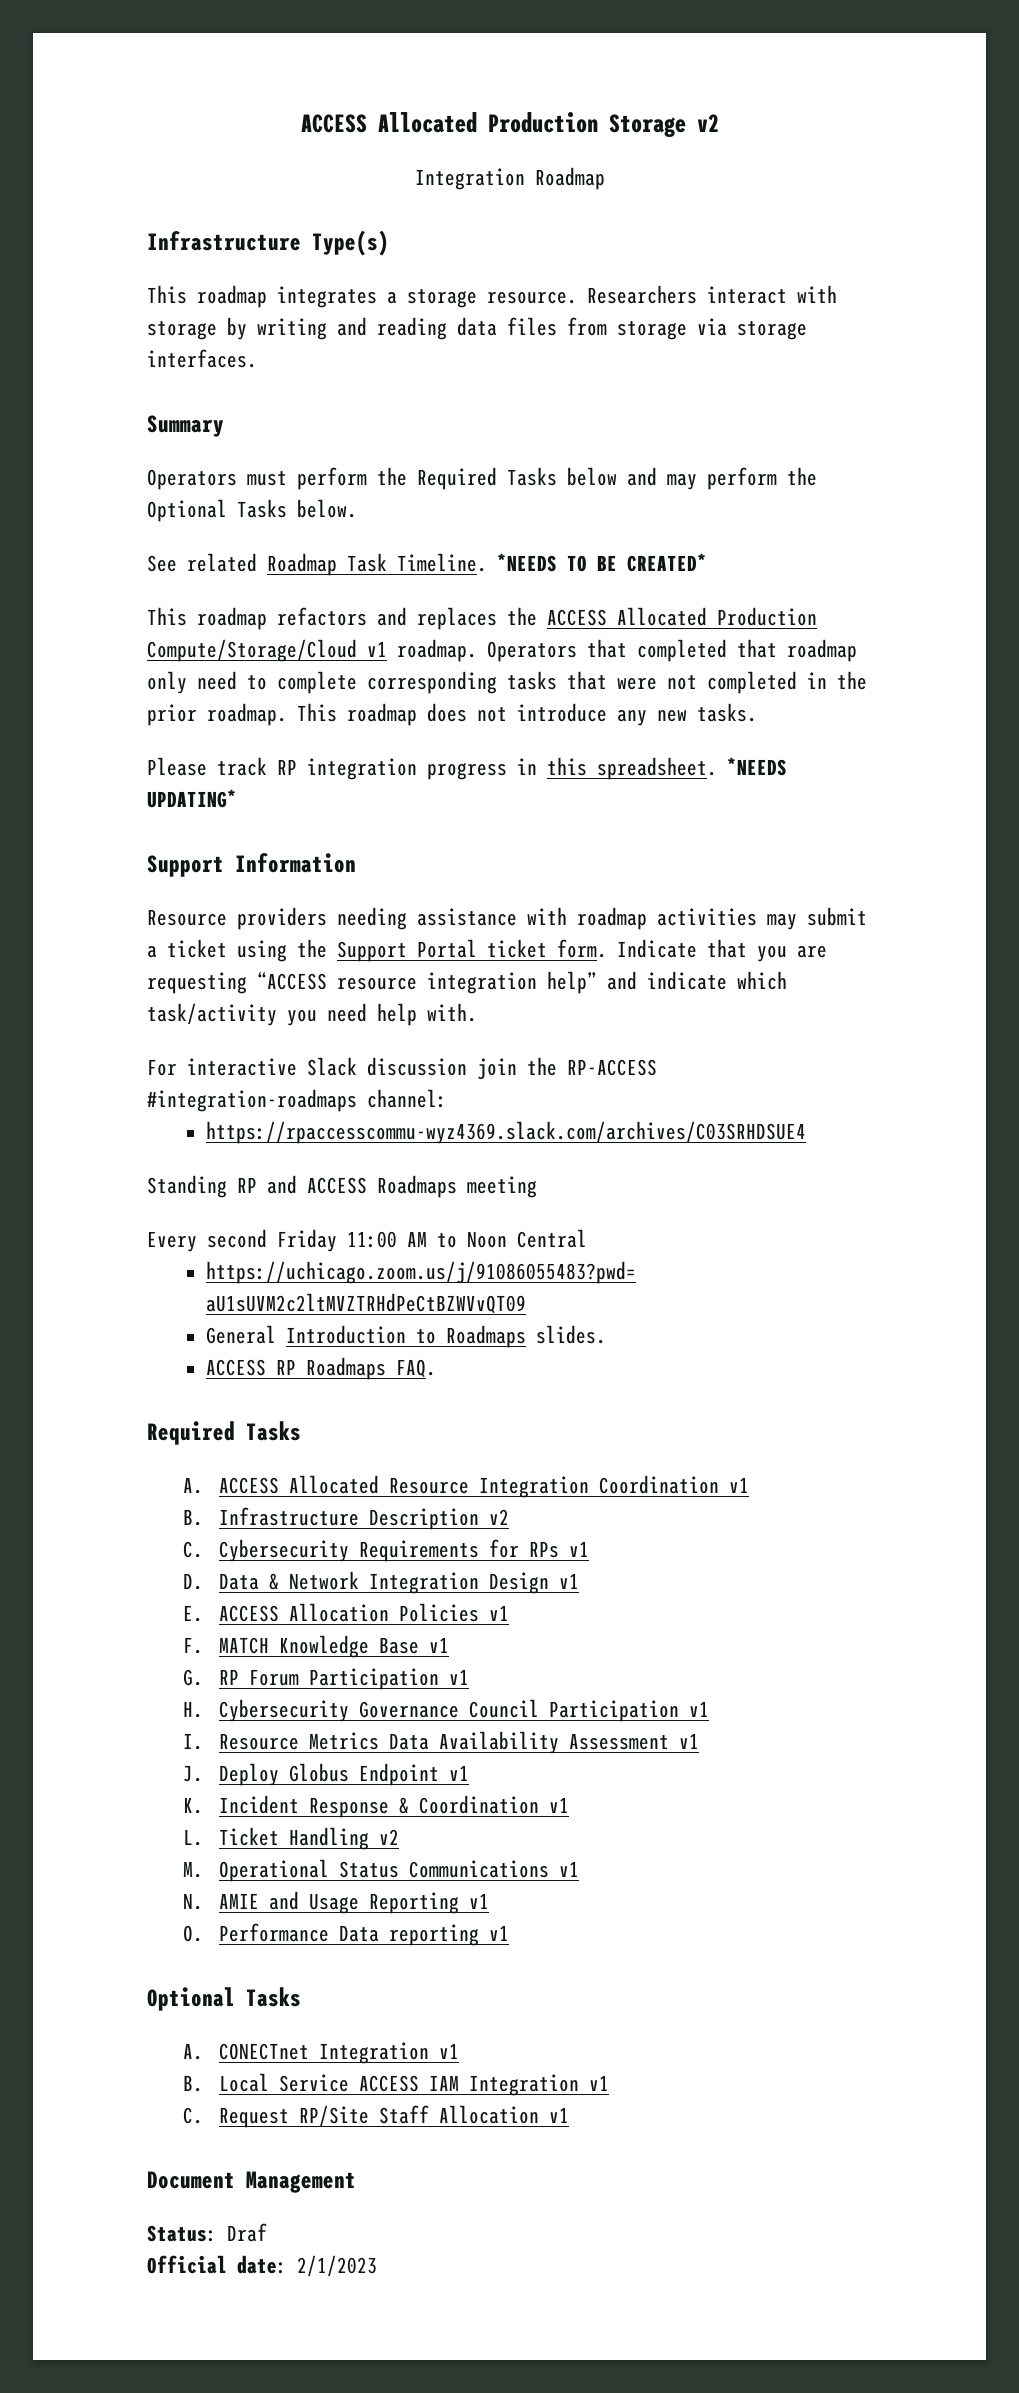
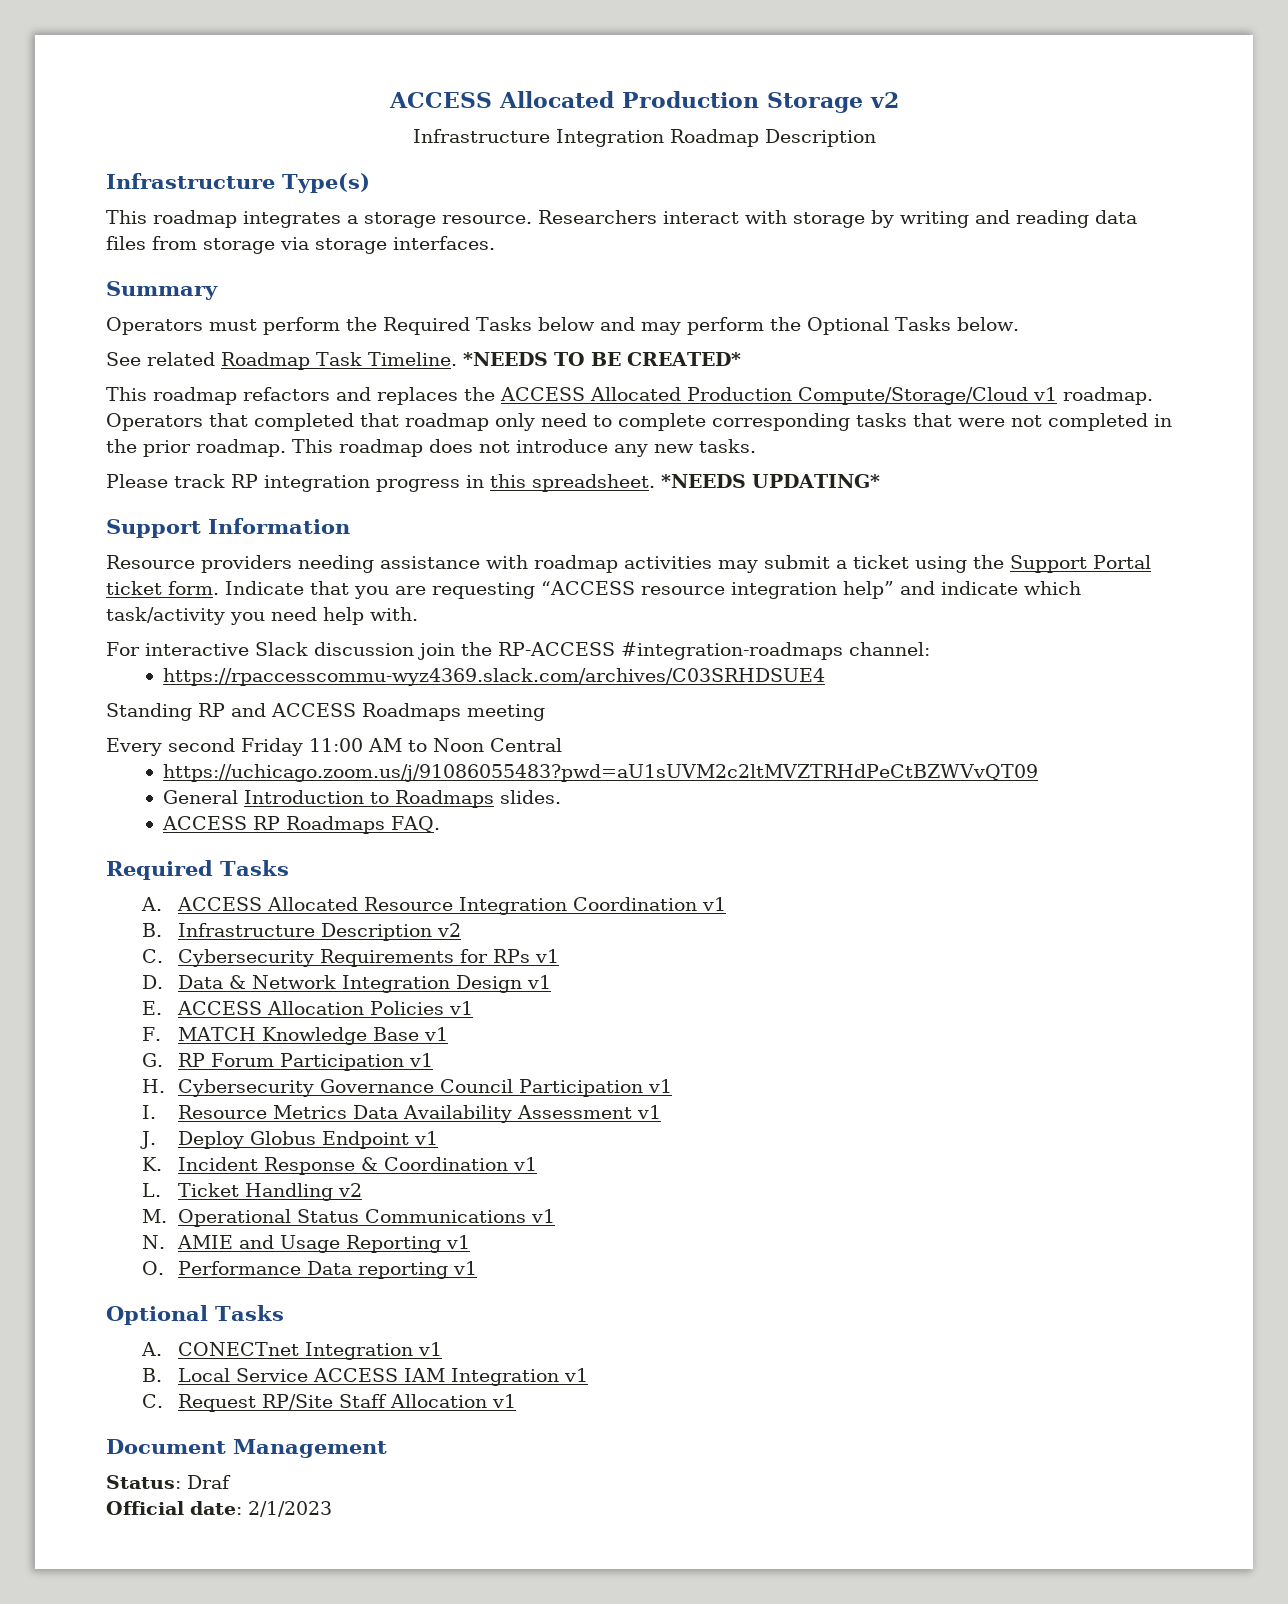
- Integration Roadmap
+ Infrastructure Integration Roadmap Description

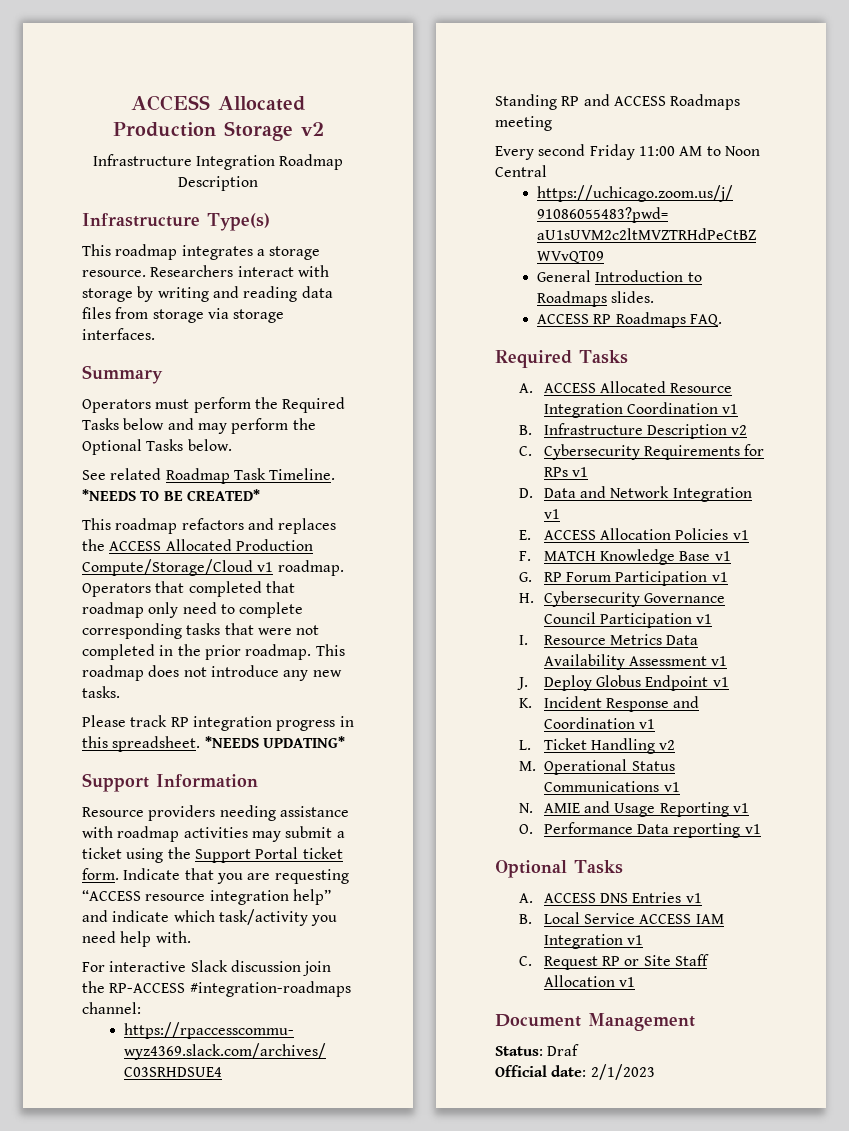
- D. Data & Network Integration Design v1
+ D. Data and Network Integration v1
- K. Incident Response & Coordination v1
+ K. Incident Response and Coordination v1
- A. CONECTnet Integration v1
+ A. ACCESS DNS Entries v1
- C. Request RP/Site Staff Allocation v1
+ C. Request RP or Site Staff Allocation v1

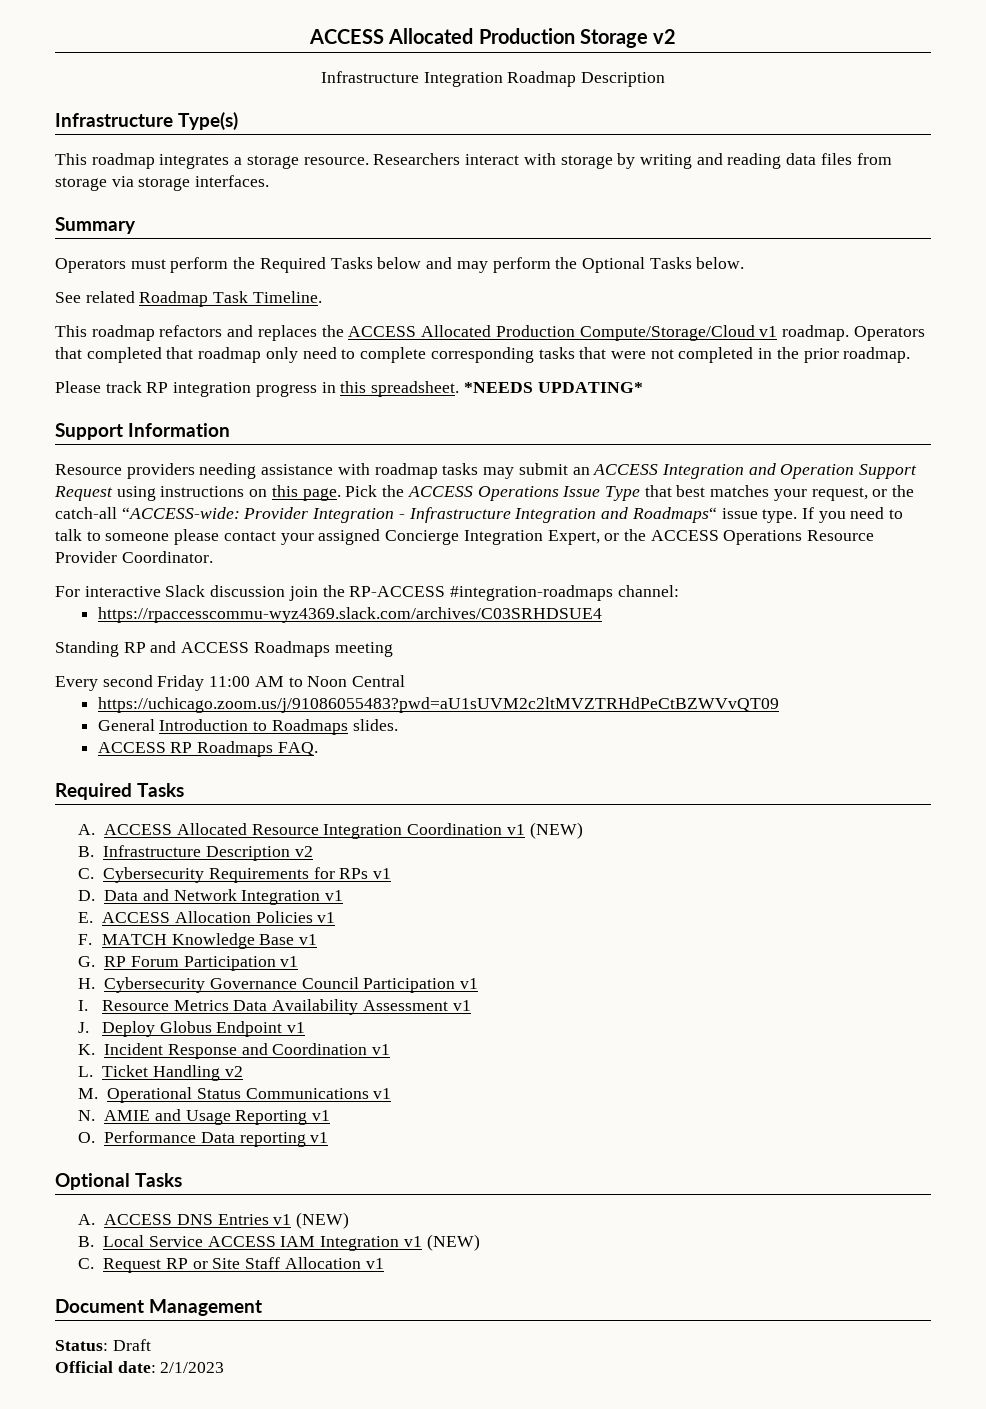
- *NEEDS TO BE CREATED*
- This roadmap does not introduce any new tasks.
- Resource providers needing assistance with roadmap activities may submit a ticket using the Support Portal ticket form. Indicate that you are requesting “ACCESS resource integration help” and indicate which task/activity you need help with.
+ Resource providers needing assistance with roadmap tasks may submit an ACCESS Integration and Operation Support Request using instructions on this page. Pick the ACCESS Operations Issue Type that best matches your request, or the catch-all “ACCESS-wide: Provider Integration - Infrastructure Integration and Roadmaps“ issue type. If you need to talk to someone please contact your assigned Concierge Integration Expert, or the ACCESS Operations Resource Provider Coordinator.
- A. ACCESS Allocated Resource Integration Coordination v1
+ A. ACCESS Allocated Resource Integration Coordination v1 (NEW)
- A. ACCESS DNS Entries v1
+ A. ACCESS DNS Entries v1 (NEW)
- B. Local Service ACCESS IAM Integration v1
+ B. Local Service ACCESS IAM Integration v1 (NEW)
- Status: Draf
+ Status: Draft

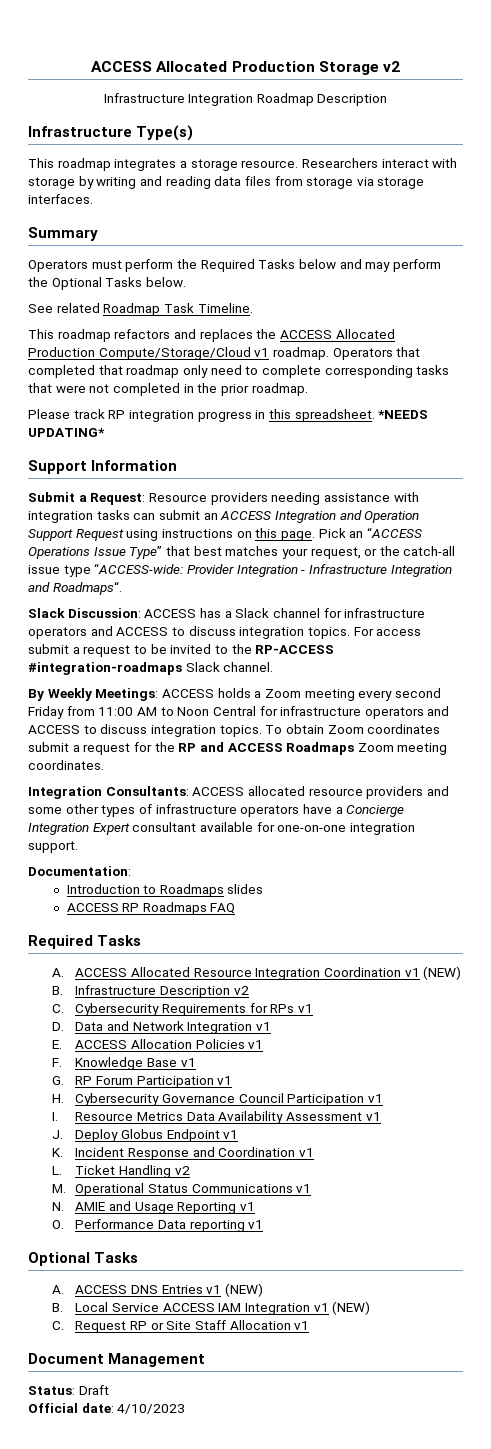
- Resource providers needing assistance with roadmap tasks may submit an ACCESS Integration and Operation Support Request using instructions on this page.
+ Submit a Request: Resource providers needing assistance with integration tasks can submit an ACCESS Integration and Operation Support Request using instructions on this page.
- Pick the ACCESS Operations Issue Type that best matches your request, or the catch-all “ACCESS-wide: Provider Integration - Infrastructure Integration and Roadmaps“ issue type. If you need to talk to someone please contact your assigned Concierge Integration Expert, or the ACCESS Operations Resource Provider Coordinator.
- For interactive Slack discussion join the RP-ACCESS #integration-roadmaps channel:
- https://rpaccesscommu-wyz4369.slack.com/archives/C03SRHDSUE4
- Standing RP and ACCESS Roadmaps meeting
- Every second Friday 11:00 AM to Noon Central
- https://uchicago.zoom.us/j/91086055483?pwd=aU1sUVM2c2ltMVZTRHdPeCtBZWVvQT09
- General Introduction to Roadmaps slides.
+ Pick an “ACCESS Operations Issue Type” that best matches your request, or the catch-all issue type “ACCESS-wide: Provider Integration - Infrastructure Integration and Roadmaps“.
+ Slack Discussion: ACCESS has a Slack channel for infrastructure operators and ACCESS to discuss integration topics. For access submit a request to be invited to the RP-ACCESS #integration-roadmaps Slack channel.
+ By Weekly Meetings: ACCESS holds a Zoom meeting every second Friday from 11:00 AM to Noon Central for infrastructure operators and ACCESS to discuss integration topics. To obtain Zoom coordinates submit a request for the RP and ACCESS Roadmaps Zoom meeting coordinates.
+ Integration Consultants: ACCESS allocated resource providers and some other types of infrastructure operators have a Concierge Integration Expert consultant available for one-on-one integration support.
+ Documentation:
+ Introduction to Roadmaps slides
- ACCESS RP Roadmaps FAQ.
+ ACCESS RP Roadmaps FAQ
- F. MATCH Knowledge Base v1
+ F. Knowledge Base v1
- Official date: 2/1/2023
+ Official date: 4/10/2023

